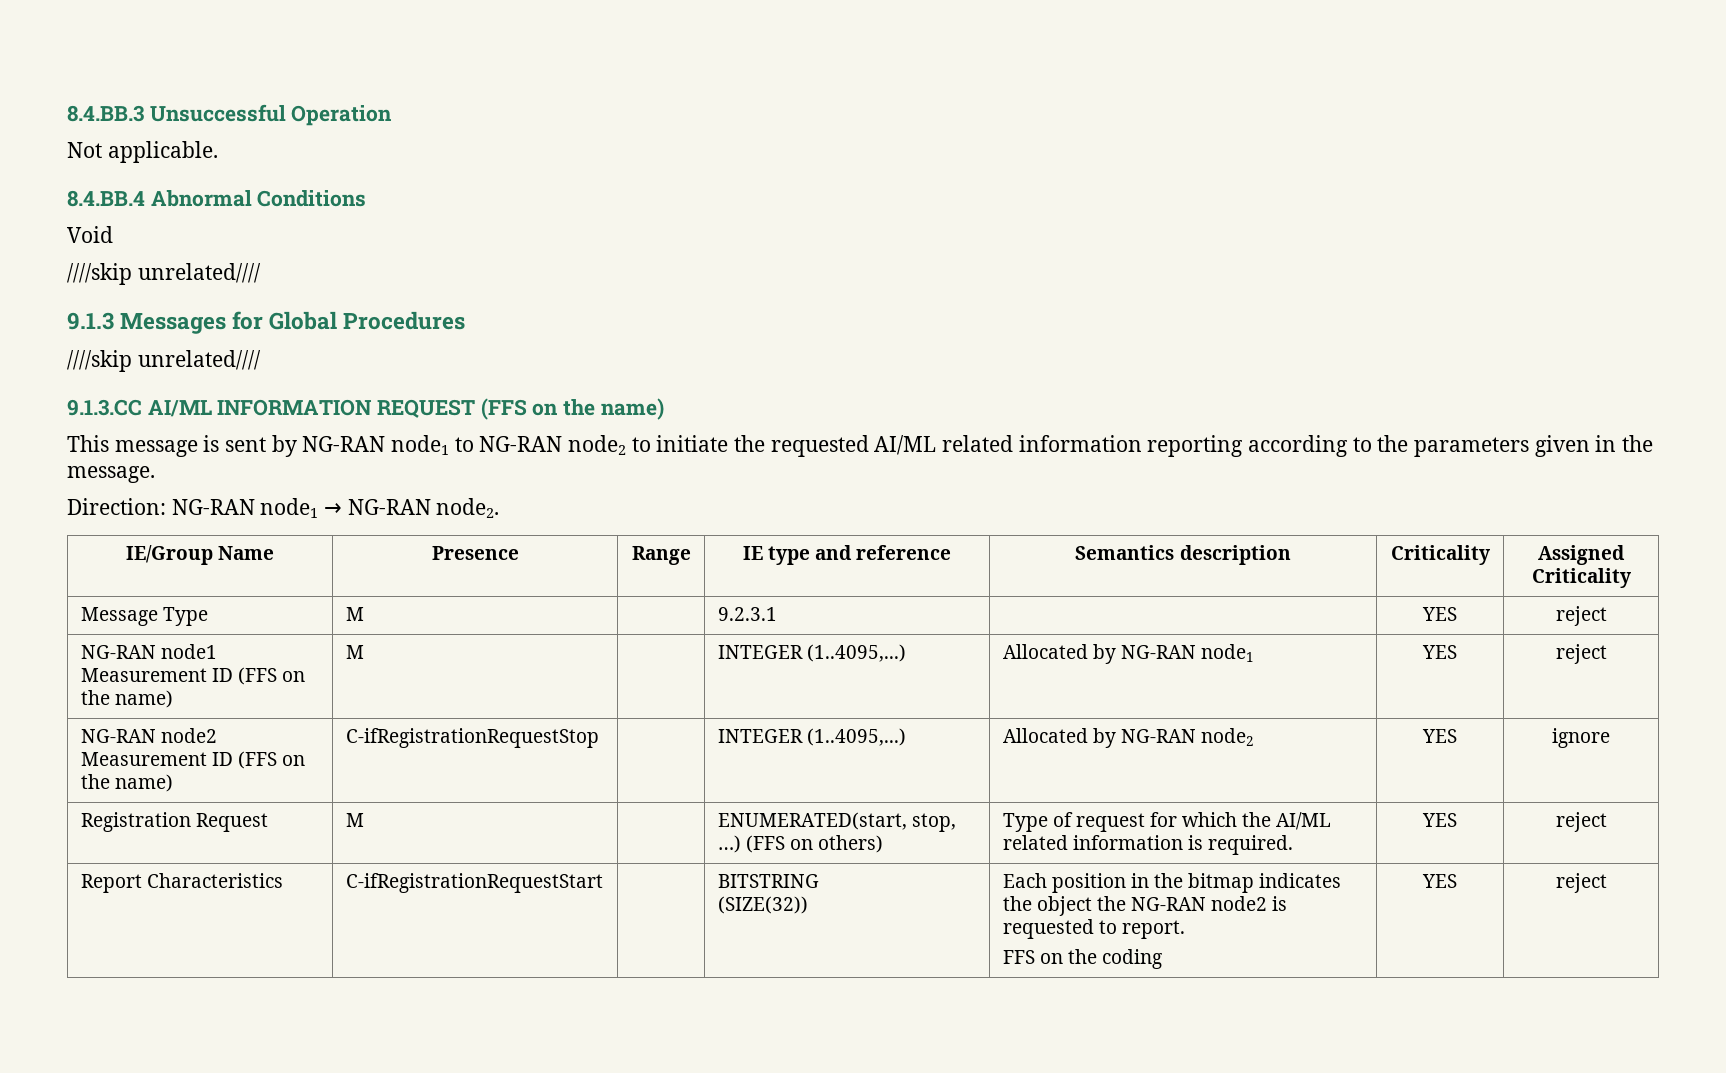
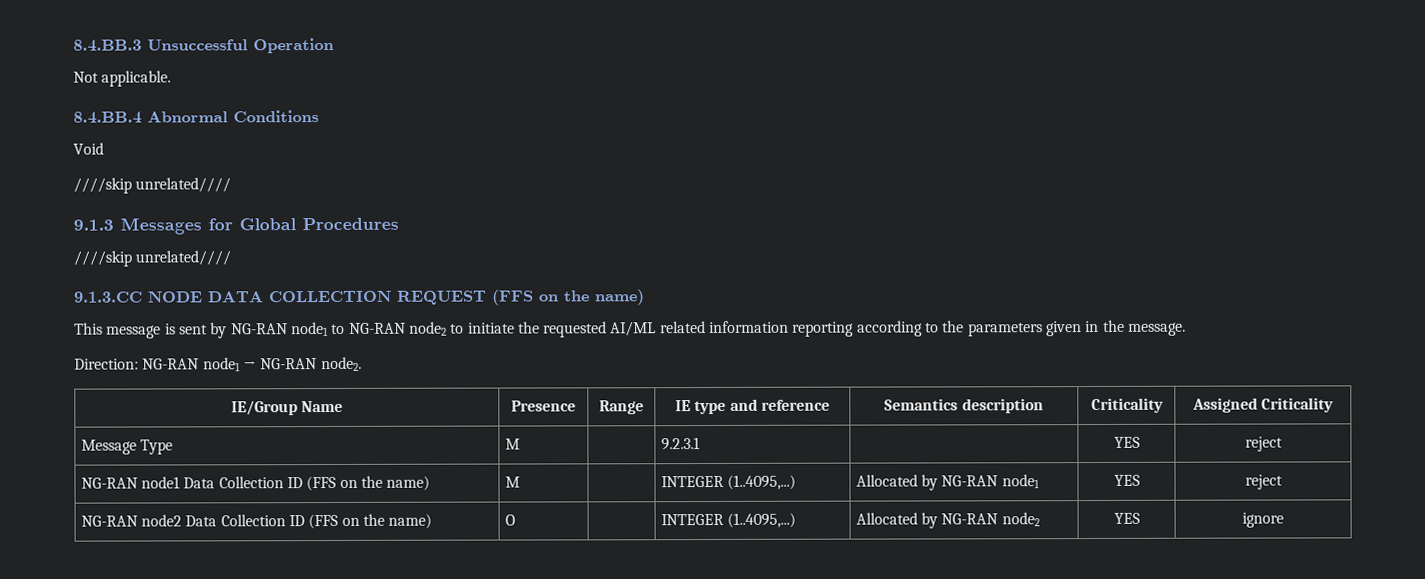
- 9.1.3.CC AI/ML INFORMATION REQUEST (FFS on the name)
+ 9.1.3.CC NODE DATA COLLECTION REQUEST (FFS on the name)
- NG-RAN node1 Measurement ID (FFS on the name) | M | | INTEGER (1..4095,...) | Allocated by NG-RAN node1 | YES | reject
+ NG-RAN node1 Data Collection ID (FFS on the name) | M | | INTEGER (1..4095,...) | Allocated by NG-RAN node1 | YES | reject
- NG-RAN node2 Measurement ID (FFS on the name) | C-ifRegistrationRequestStop | | INTEGER (1..4095,...) | Allocated by NG-RAN node2 | YES | ignore
+ NG-RAN node2 Data Collection ID (FFS on the name) | O | | INTEGER (1..4095,...) | Allocated by NG-RAN node2 | YES | ignore
- Registration Request | M | | ENUMERATED(start, stop, …) (FFS on others) | Type of request for which the AI/ML related information is required. | YES | reject
- Report Characteristics | C-ifRegistrationRequestStart | | BITSTRING
- (SIZE(32)) | Each position in the bitmap indicates the object the NG-RAN node2 is requested to report.
- FFS on the coding | YES | reject

